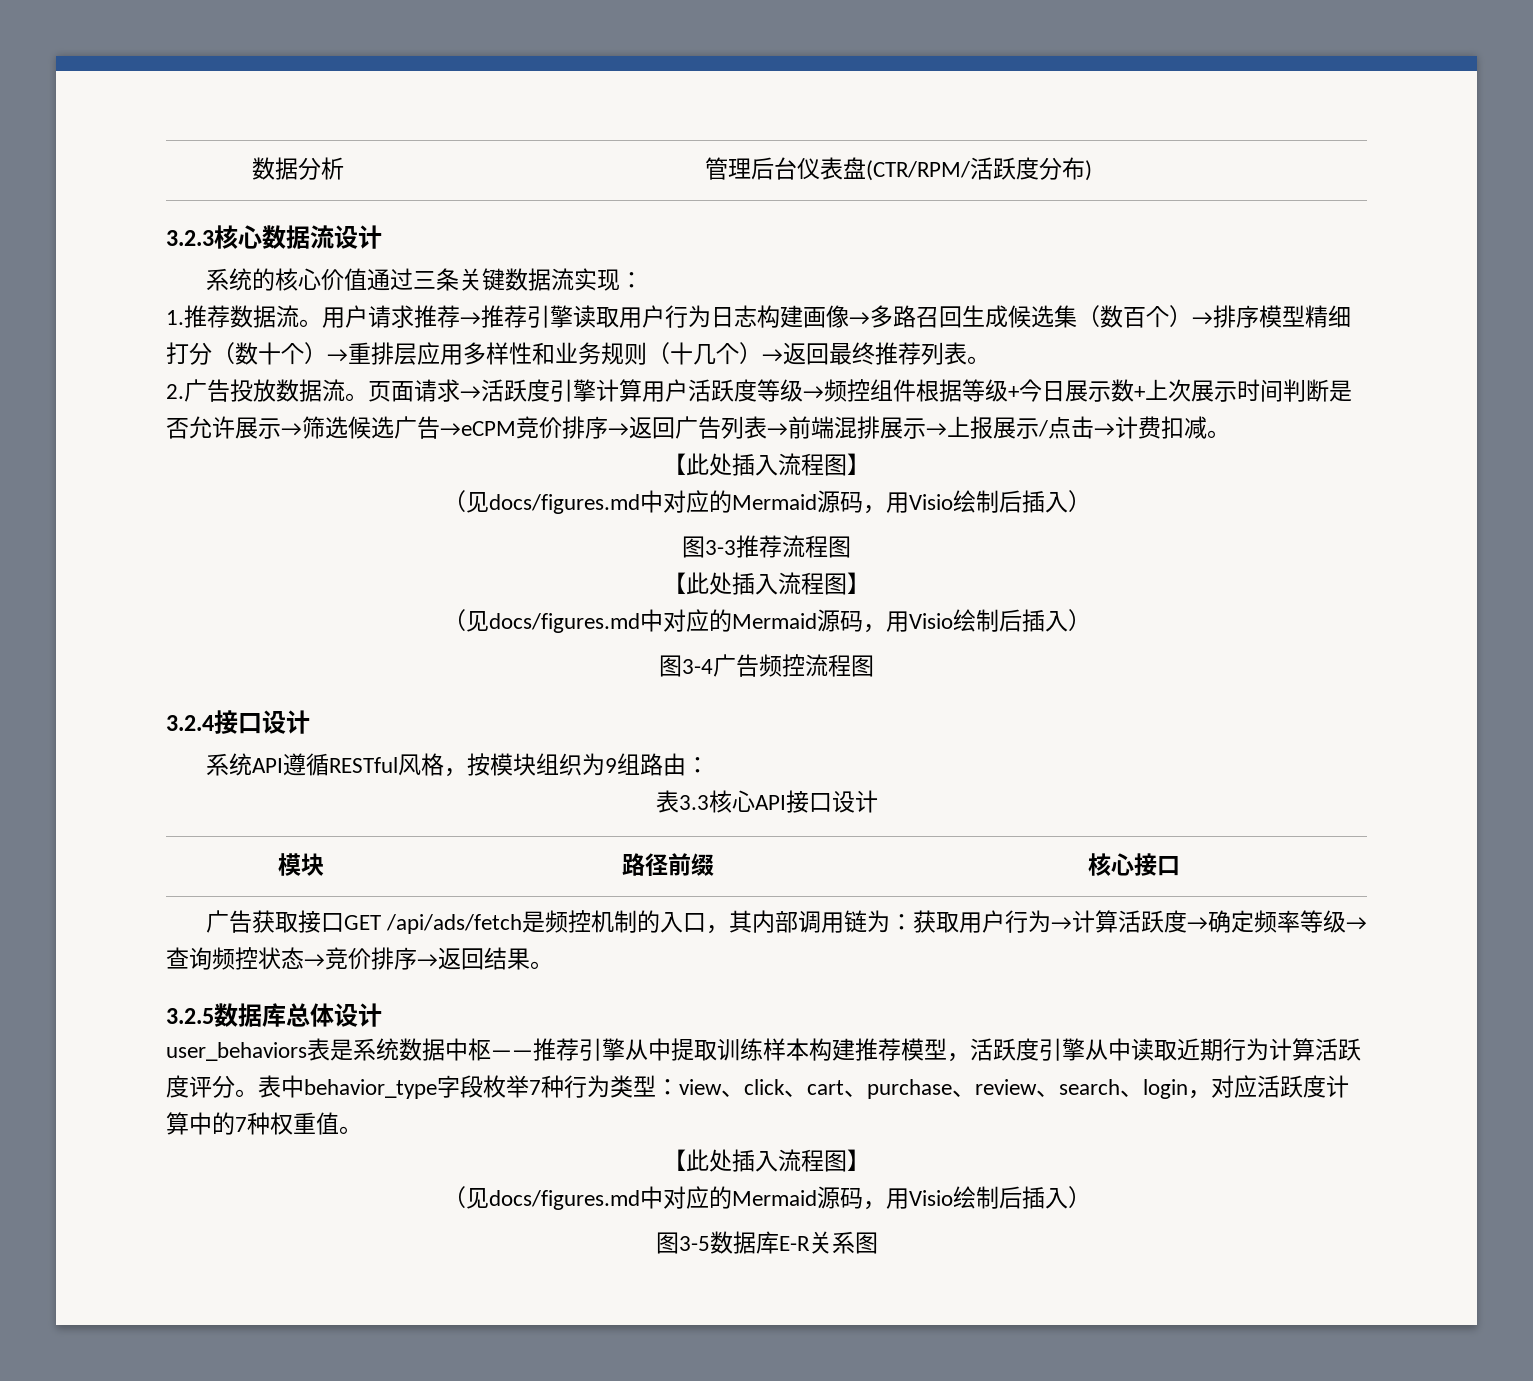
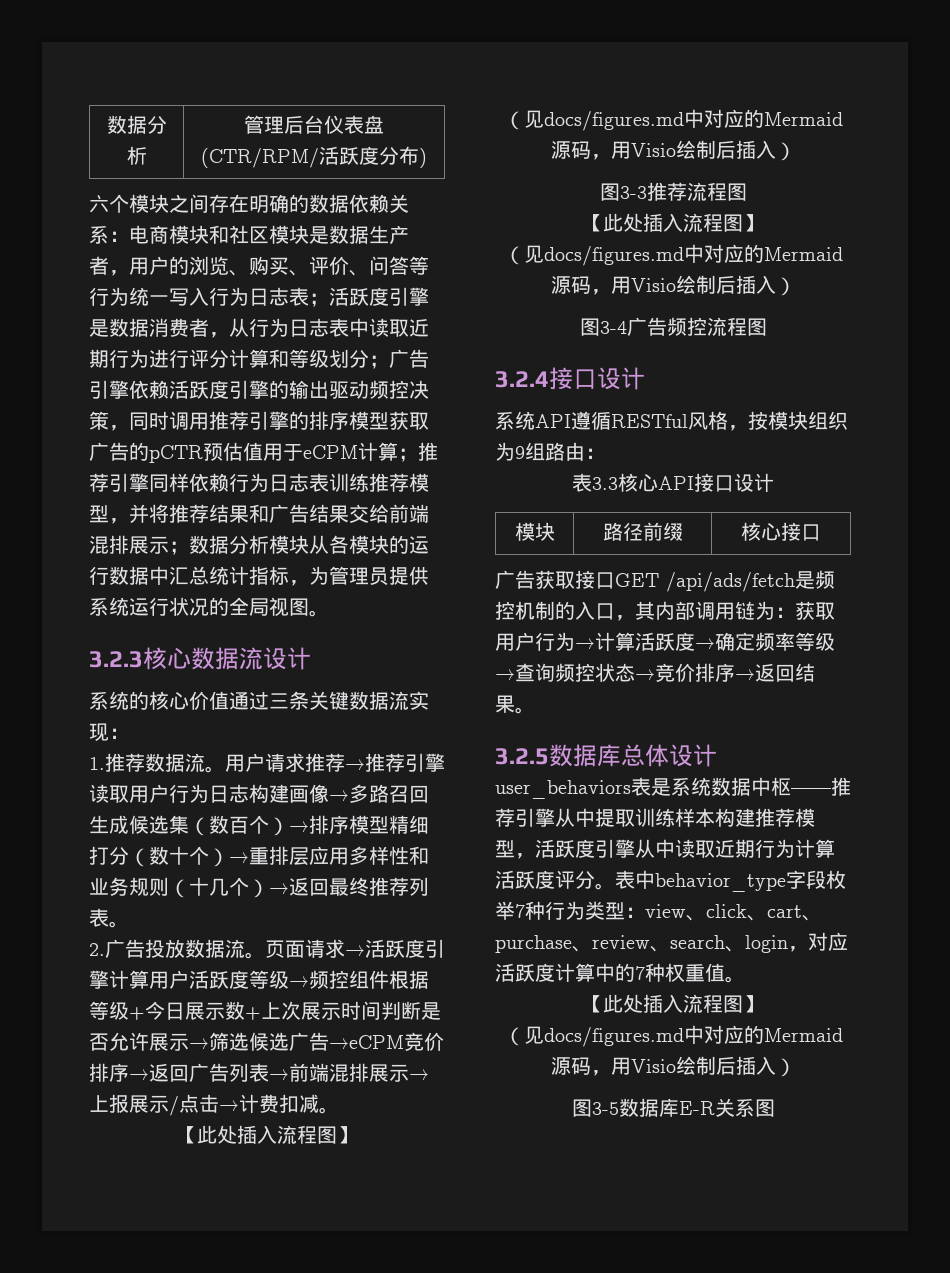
+ 六个模块之间存在明确的数据依赖关系：电商模块和社区模块是数据生产者，用户的浏览、购买、评价、问答等行为统一写入行为日志表；活跃度引擎是数据消费者，从行为日志表中读取近期行为进行评分计算和等级划分；广告引擎依赖活跃度引擎的输出驱动频控决策，同时调用推荐引擎的排序模型获取广告的pCTR预估值用于eCPM计算；推荐引擎同样依赖行为日志表训练推荐模型，并将推荐结果和广告结果交给前端混排展示；数据分析模块从各模块的运行数据中汇总统计指标，为管理员提供系统运行状况的全局视图。

